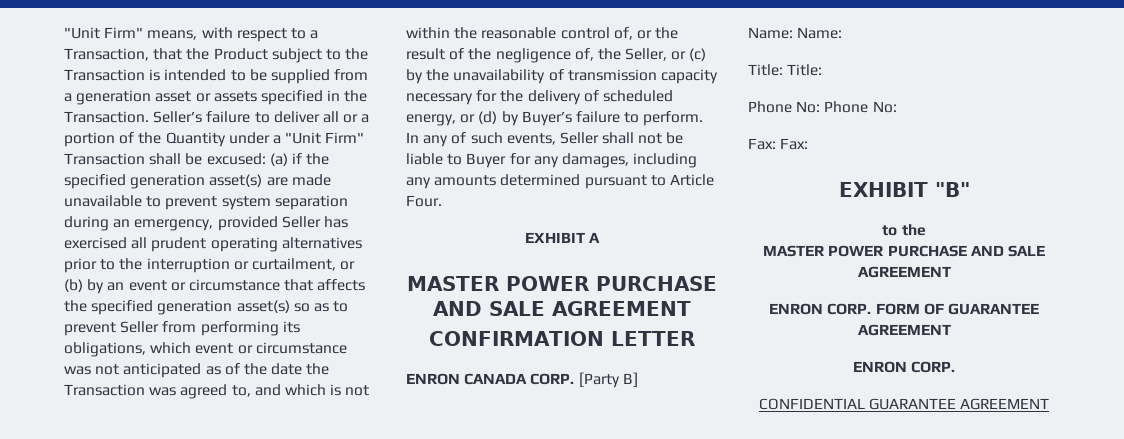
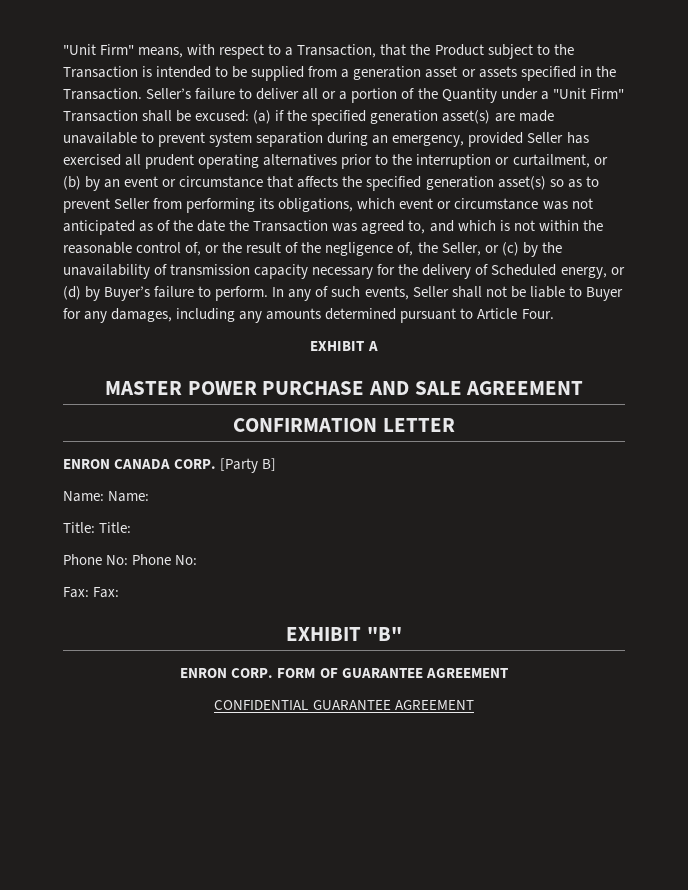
- (a) if the specified generation asset(s) are made unavailable to prevent system separation during an emergency, provided Seller has exercised all prudent operating alternatives prior to the interruption or curtailment, or (b) by an event or circumstance that affects the specified generation asset(s) so as to prevent Seller from performing its obligations, which event or circumstance was not anticipated as of the date the Transaction was agreed to, and which is not within the reasonable control of, or the result of the negligence of, the Seller, or (c) by the unavailability of transmission capacity necessary for the delivery of scheduled energy, or (d) by Buyer’s failure to perform.
+ (a) if the specified generation asset(s) are made unavailable to prevent system separation during an emergency, provided Seller has exercised all prudent operating alternatives prior to the interruption or curtailment, or (b) by an event or circumstance that affects the specified generation asset(s) so as to prevent Seller from performing its obligations, which event or circumstance was not anticipated as of the date the Transaction was agreed to, and which is not within the reasonable control of, or the result of the negligence of, the Seller, or (c) by the unavailability of transmission capacity necessary for the delivery of Scheduled energy, or (d) by Buyer’s failure to perform.
  EXHIBIT "B"
- to the
- MASTER POWER PURCHASE AND SALE AGREEMENT
  FORM OF GUARANTEE AGREEMENT
- ENRON CORP.

